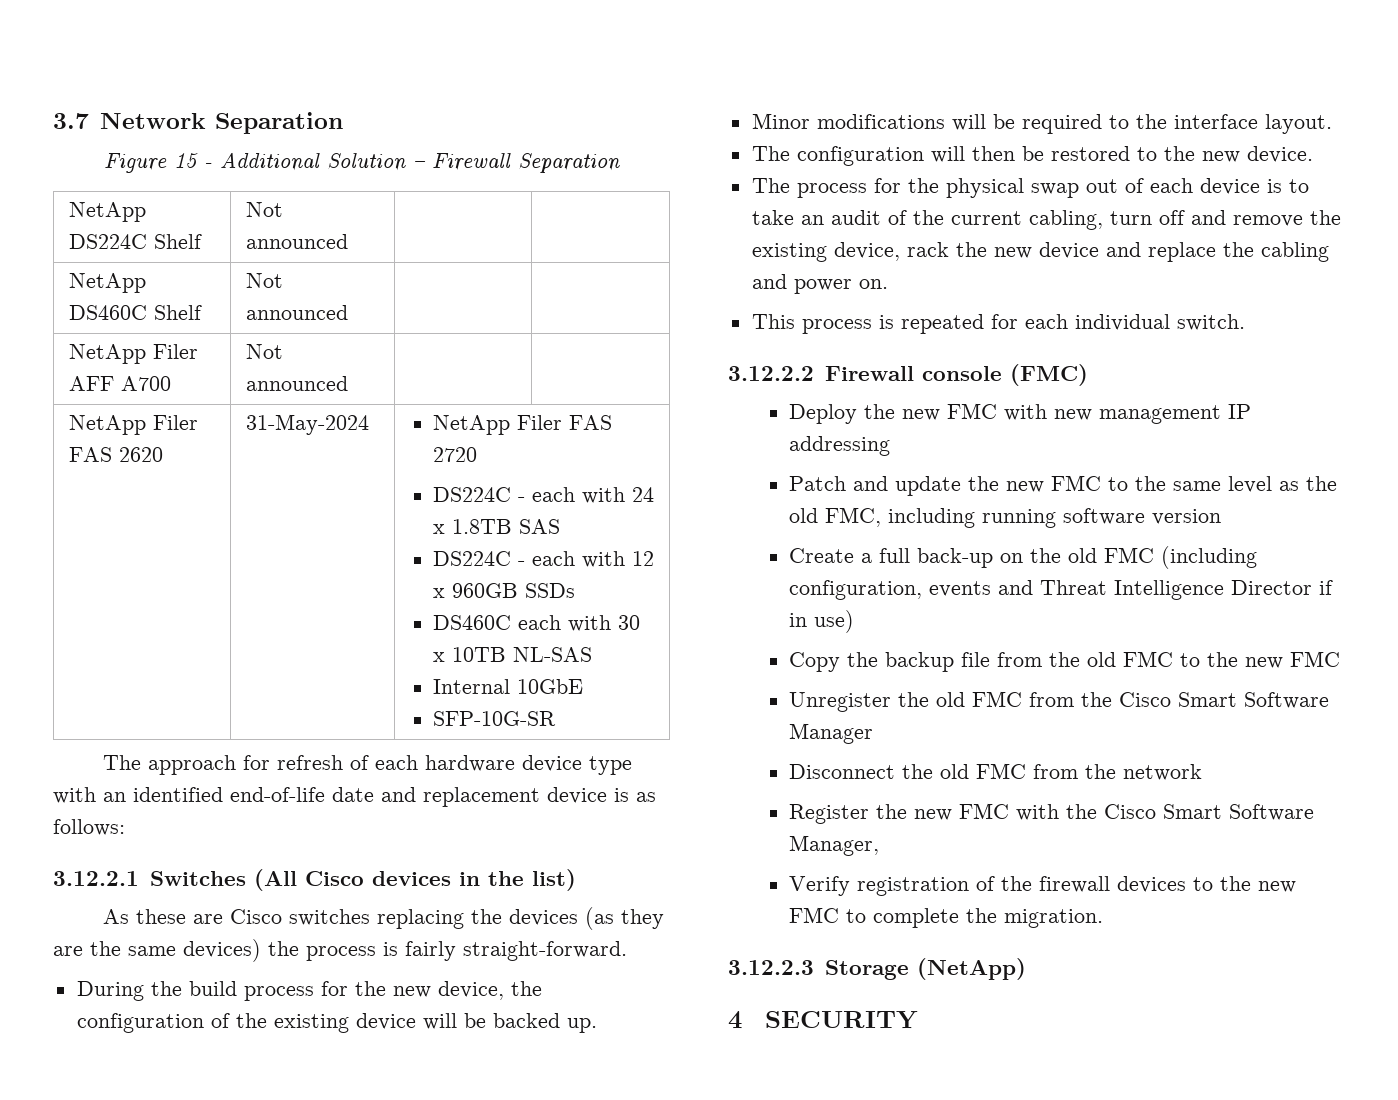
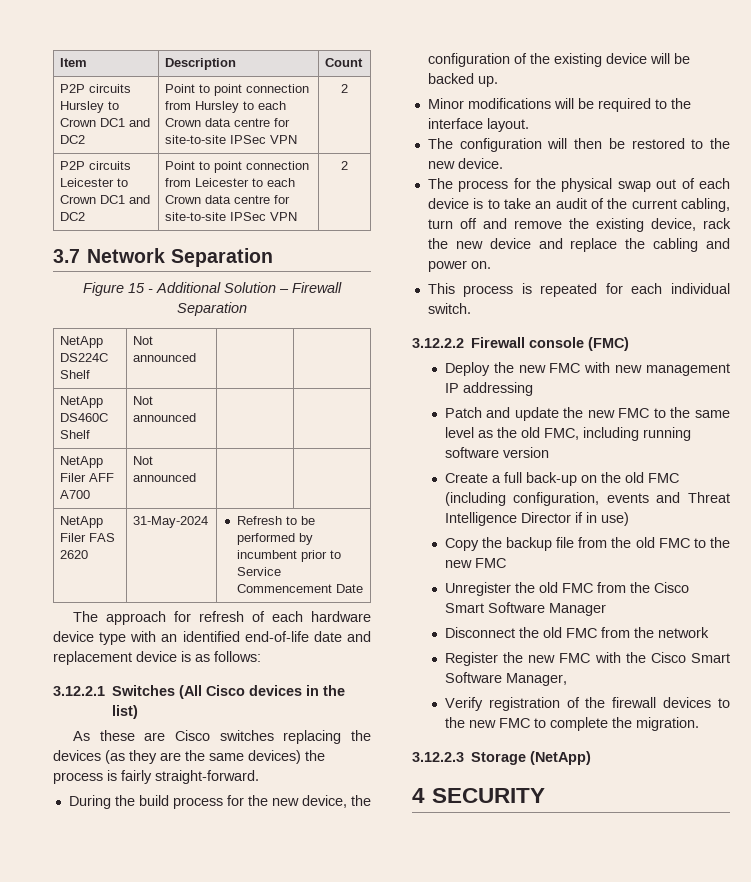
+ Item | Description | Count
+ P2P circuits Hursley to Crown DC1 and DC2 | Point to point connection from Hursley to each Crown data centre for site-to-site IPSec VPN | 2
+ P2P circuits Leicester to Crown DC1 and DC2 | Point to point connection from Leicester to each Crown data centre for site-to-site IPSec VPN | 2
- NetApp Filer FAS 2620 | 31-May-2024 | NetApp Filer FAS 2720
- DS224C - each with 24 x 1.8TB SAS
- DS224C - each with 12 x 960GB SSDs
- DS460C each with 30 x 10TB NL-SAS
- Internal 10GbE
- SFP-10G-SR
+ NetApp Filer FAS 2620 | 31-May-2024 | Refresh to be performed by incumbent prior to Service Commencement Date

